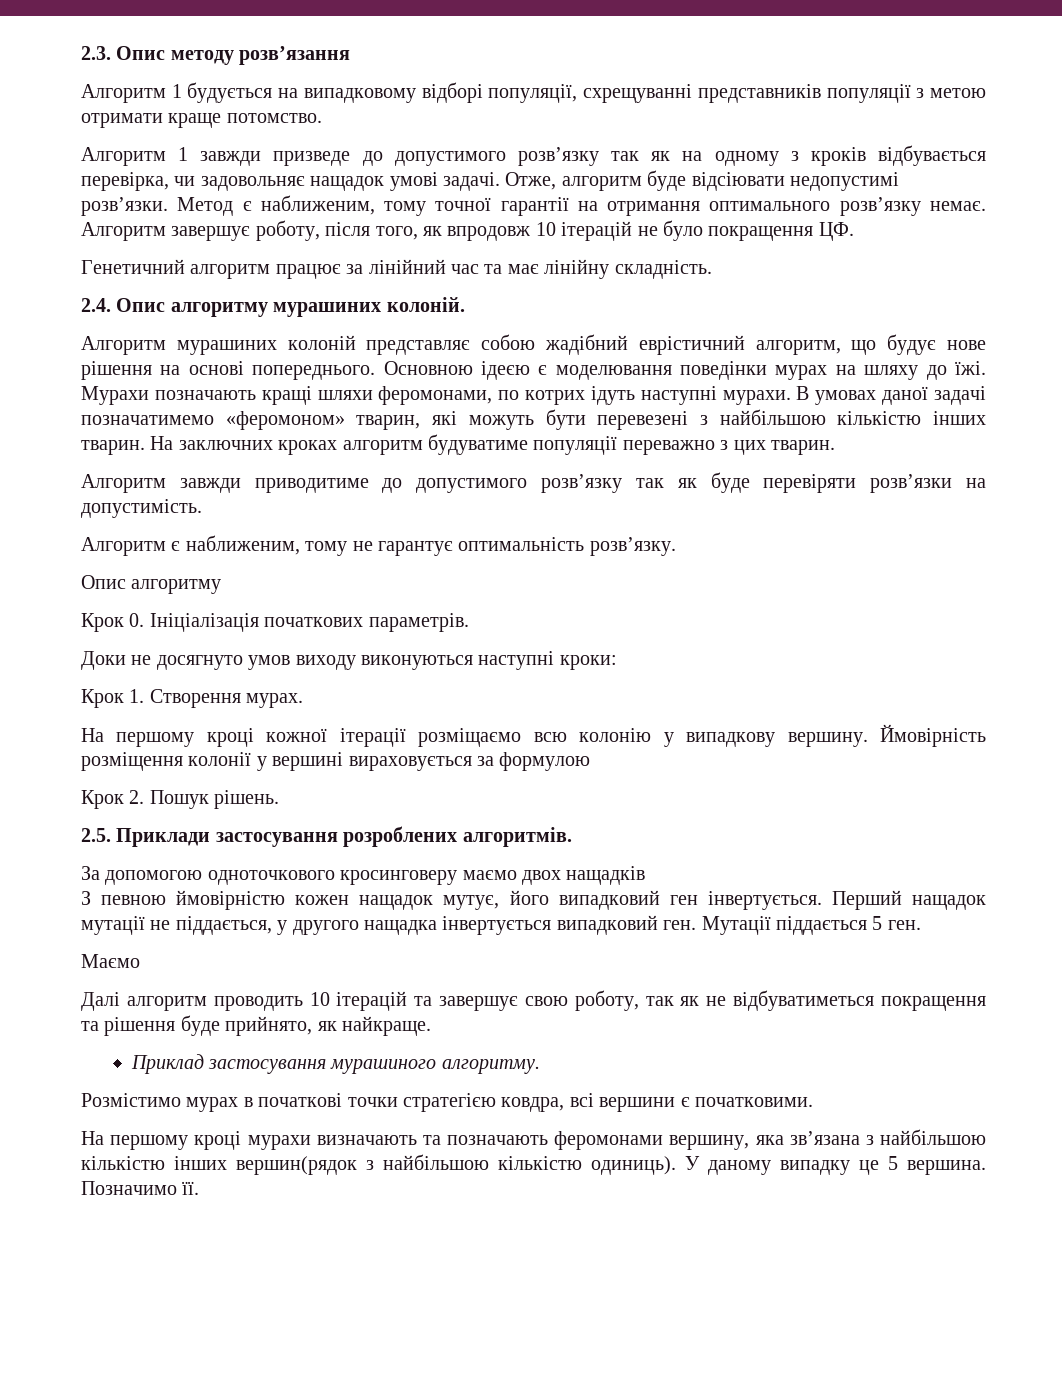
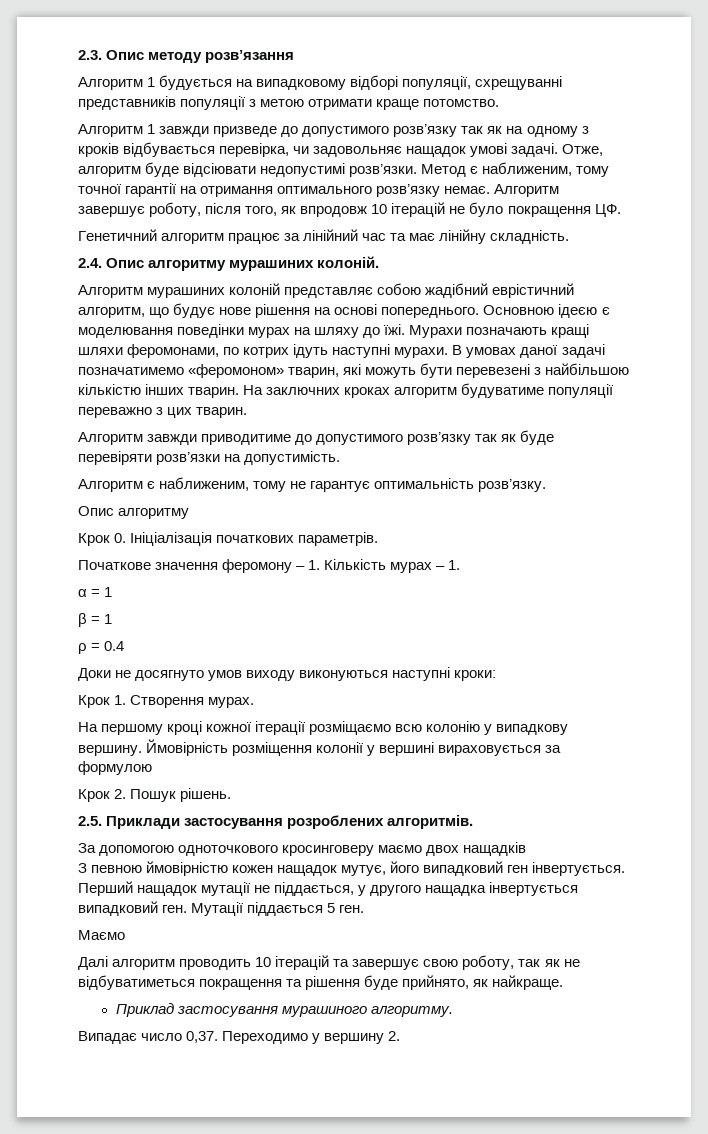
+ Початкове значення феромону – 1. Кількість мурах – 1.
+ α = 1
+ β = 1
+ ρ = 0.4
- Розмістимо мурах в початкові точки стратегією ковдра, всі вершини є початковими.
- На першому кроці мурахи визначають та позначають феромонами вершину, яка зв’язана з найбільшою кількістю інших вершин(рядок з найбільшою кількістю одиниць). У даному випадку це 5 вершина. Позначимо її.
+ Випадає число 0,37. Переходимо у вершину 2.

